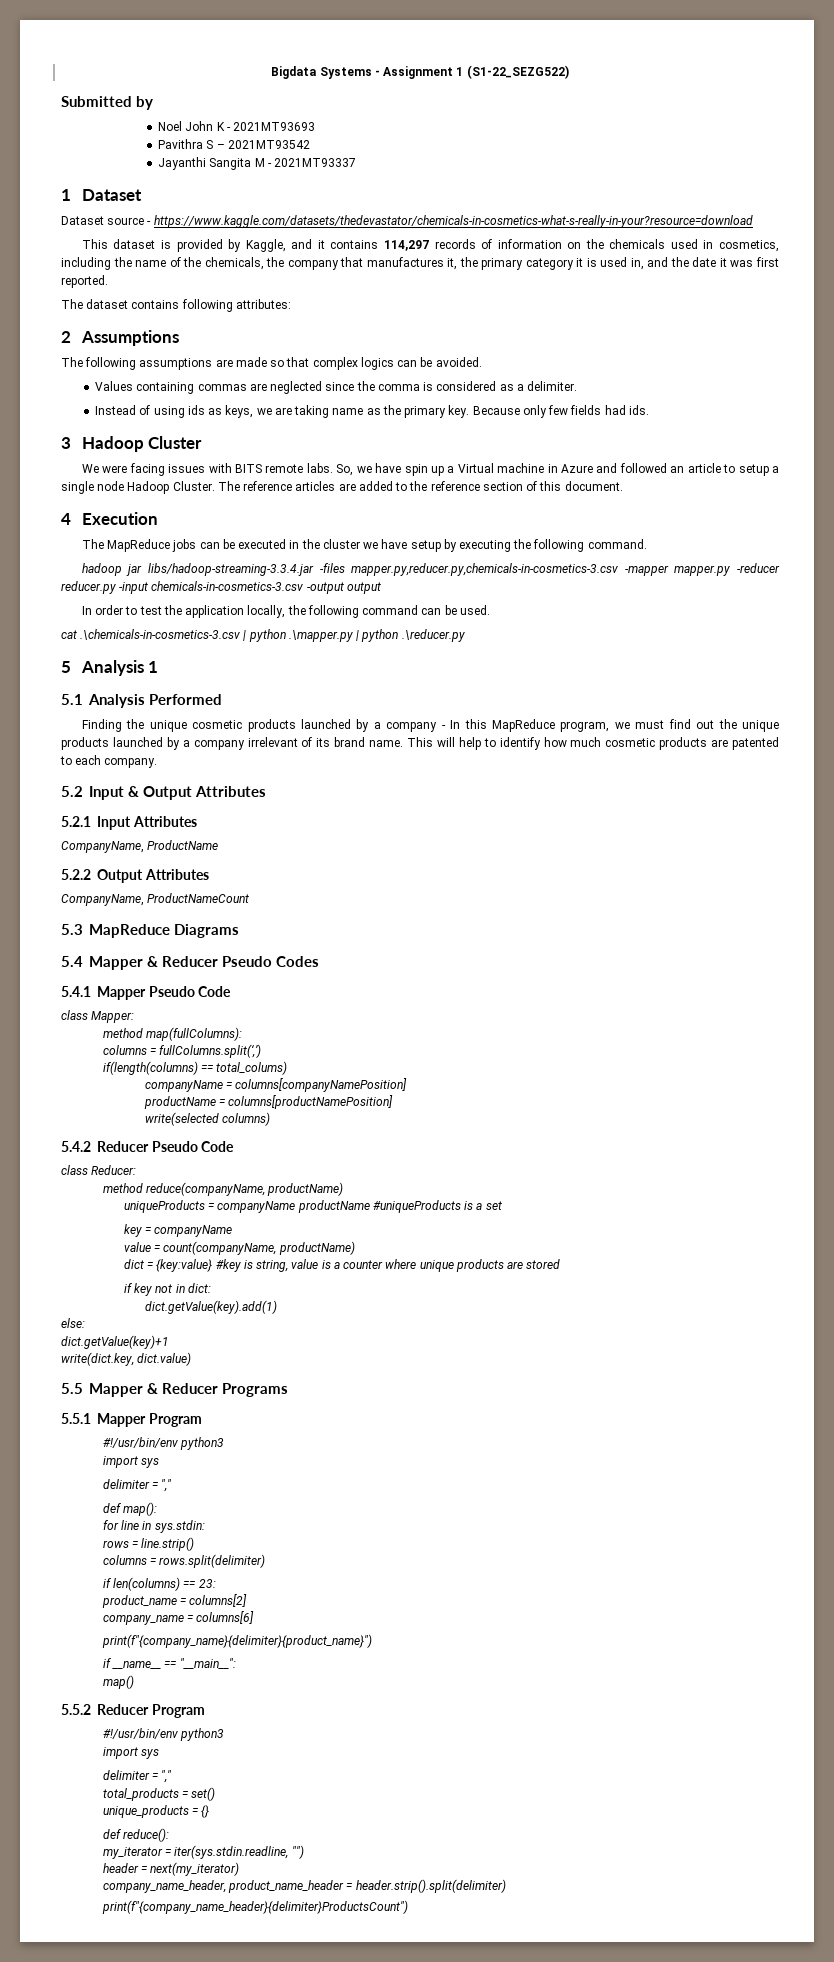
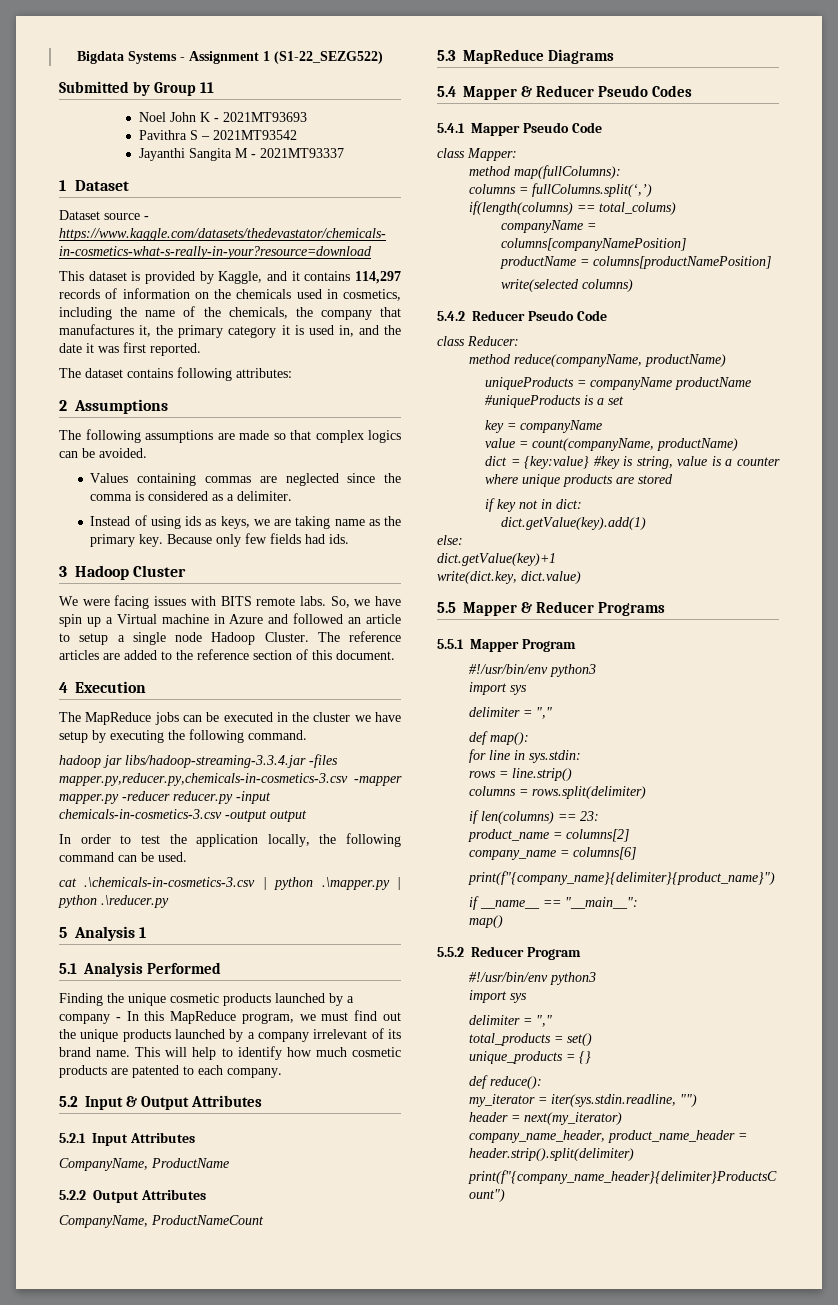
- Submitted by
+ Submitted by Group 11

